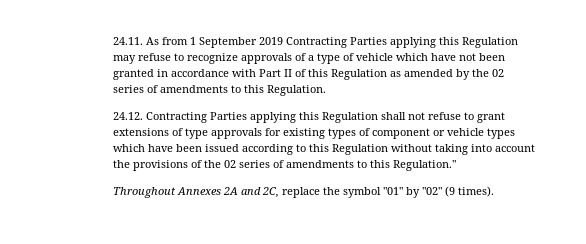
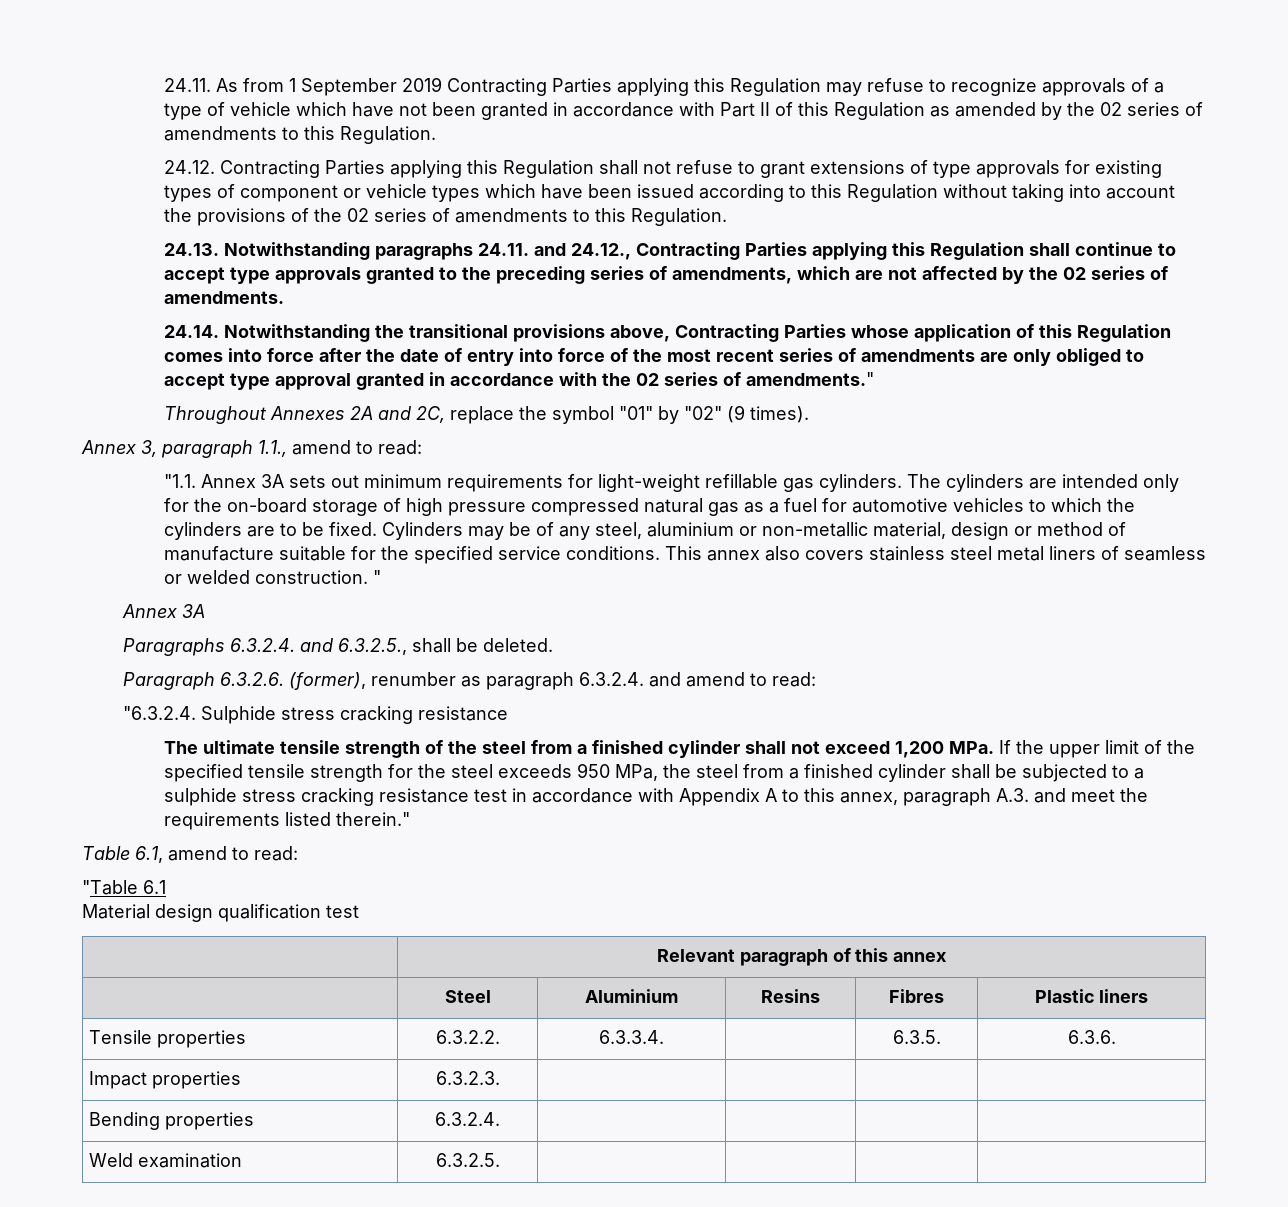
- 24.12. Contracting Parties applying this Regulation shall not refuse to grant extensions of type approvals for existing types of component or vehicle types which have been issued according to this Regulation without taking into account the provisions of the 02 series of amendments to this Regulation."
+ 24.12. Contracting Parties applying this Regulation shall not refuse to grant extensions of type approvals for existing types of component or vehicle types which have been issued according to this Regulation without taking into account the provisions of the 02 series of amendments to this Regulation.
+ 24.13. Notwithstanding paragraphs 24.11. and 24.12., Contracting Parties applying this Regulation shall continue to accept type approvals granted to the preceding series of amendments, which are not affected by the 02 series of amendments.
+ 24.14. Notwithstanding the transitional provisions above, Contracting Parties whose application of this Regulation comes into force after the date of entry into force of the most recent series of amendments are only obliged to accept type approval granted in accordance with the 02 series of amendments."
+ Annex 3, paragraph 1.1., amend to read:
+ "1.1. Annex 3A sets out minimum requirements for light-weight refillable gas cylinders. The cylinders are intended only for the on-board storage of high pressure compressed natural gas as a fuel for automotive vehicles to which the cylinders are to be fixed. Cylinders may be of any steel, aluminium or non-metallic material, design or method of manufacture suitable for the specified service conditions. This annex also covers stainless steel metal liners of seamless or welded construction. "
+ Annex 3A
+ Paragraphs 6.3.2.4. and 6.3.2.5., shall be deleted.
+ Paragraph 6.3.2.6. (former), renumber as paragraph 6.3.2.4. and amend to read:
+ "6.3.2.4. Sulphide stress cracking resistance
+ The ultimate tensile strength of the steel from a finished cylinder shall not exceed 1,200 MPa. If the upper limit of the specified tensile strength for the steel exceeds 950 MPa, the steel from a finished cylinder shall be subjected to a sulphide stress cracking resistance test in accordance with Appendix A to this annex, paragraph A.3. and meet the requirements listed therein."
+ Table 6.1, amend to read:
+ "Table 6.1
+ Material design qualification test
+ | Relevant paragraph of this annex
+ | Steel | Aluminium | Resins | Fibres | Plastic liners
+ Tensile properties | 6.3.2.2. | 6.3.3.4. | | 6.3.5. | 6.3.6.
+ Impact properties | 6.3.2.3. | | | |
+ Bending properties | 6.3.2.4. | | | |
+ Weld examination | 6.3.2.5. | | | |

